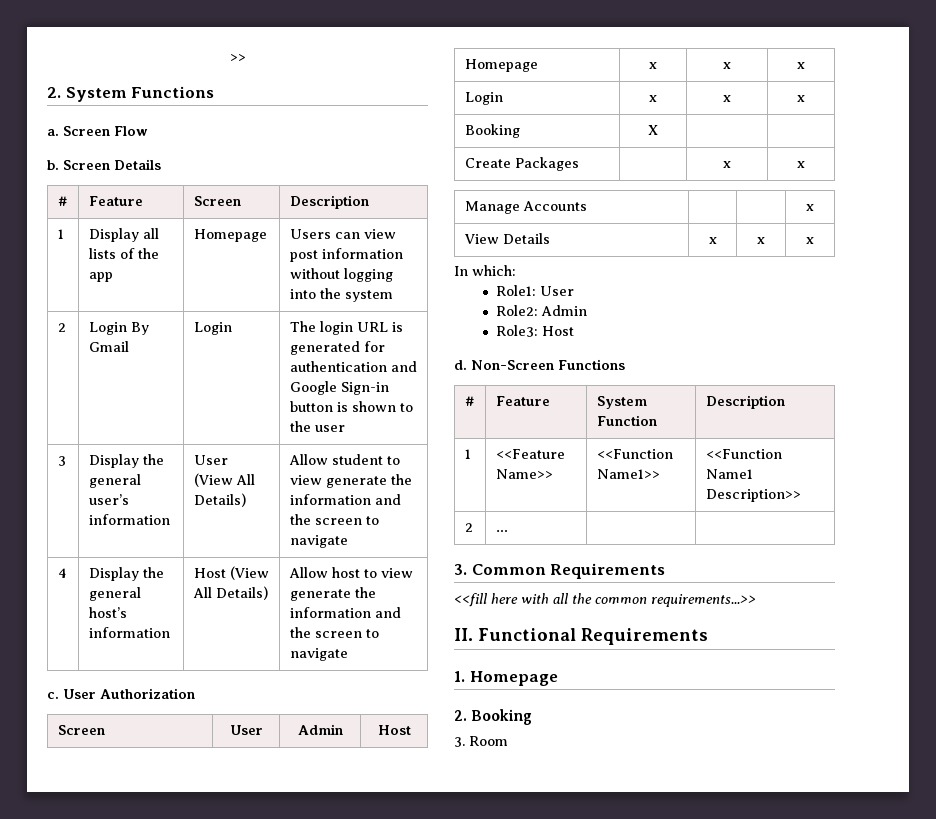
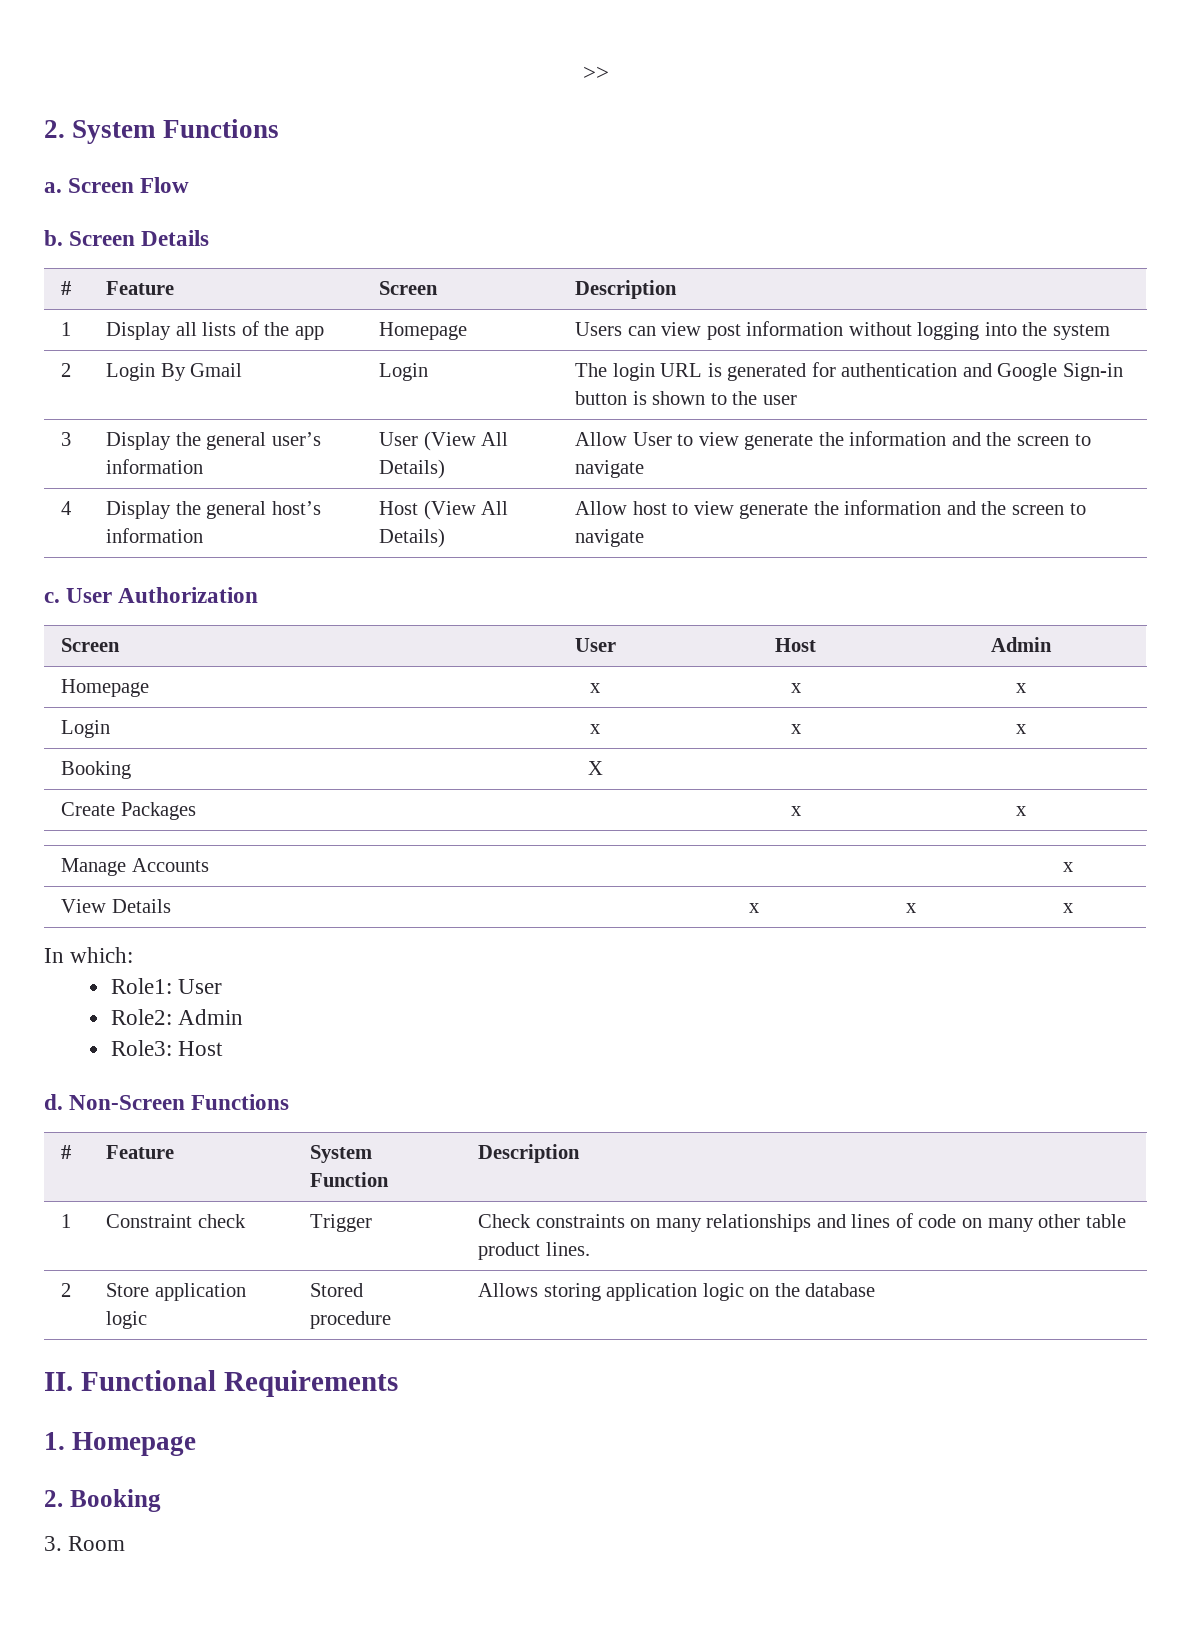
- 3 | Display the general user’s information | User (View All Details) | Allow student to view generate the information and the screen to navigate
+ 3 | Display the general user’s information | User (View All Details) | Allow User to view generate the information and the screen to navigate
- Screen | User | Admin | Host
+ Screen | User | Host | Admin
- 1 | <<Feature Name>> | <<Function Name1>> | <<Function Name1 Description>>
- 2 | … | |
- 3. Common Requirements
- <<fill here with all the common requirements...>>
+ 1 | Constraint check | Trigger | Check constraints on many relationships and lines of code on many other table product lines.
+ 2 | Store application logic | Stored procedure | Allows storing application logic on the database

